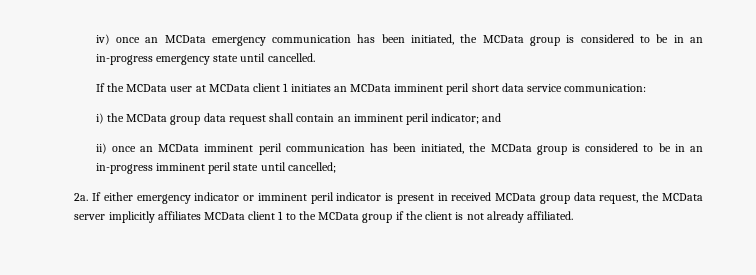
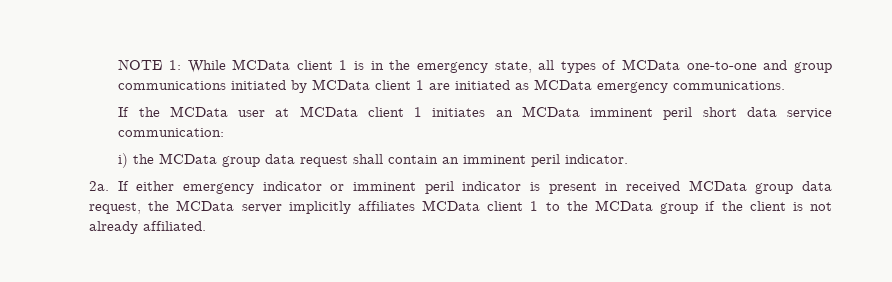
- iv) once an MCData emergency communication has been initiated, the MCData group is considered to be in an in-progress emergency state until cancelled.
+ NOTE 1: While MCData client 1 is in the emergency state, all types of MCData one-to-one and group communications initiated by MCData client 1 are initiated as MCData emergency communications.
- i) the MCData group data request shall contain an imminent peril indicator; and
- ii) once an MCData imminent peril communication has been initiated, the MCData group is considered to be in an in-progress imminent peril state until cancelled;
+ i) the MCData group data request shall contain an imminent peril indicator.

